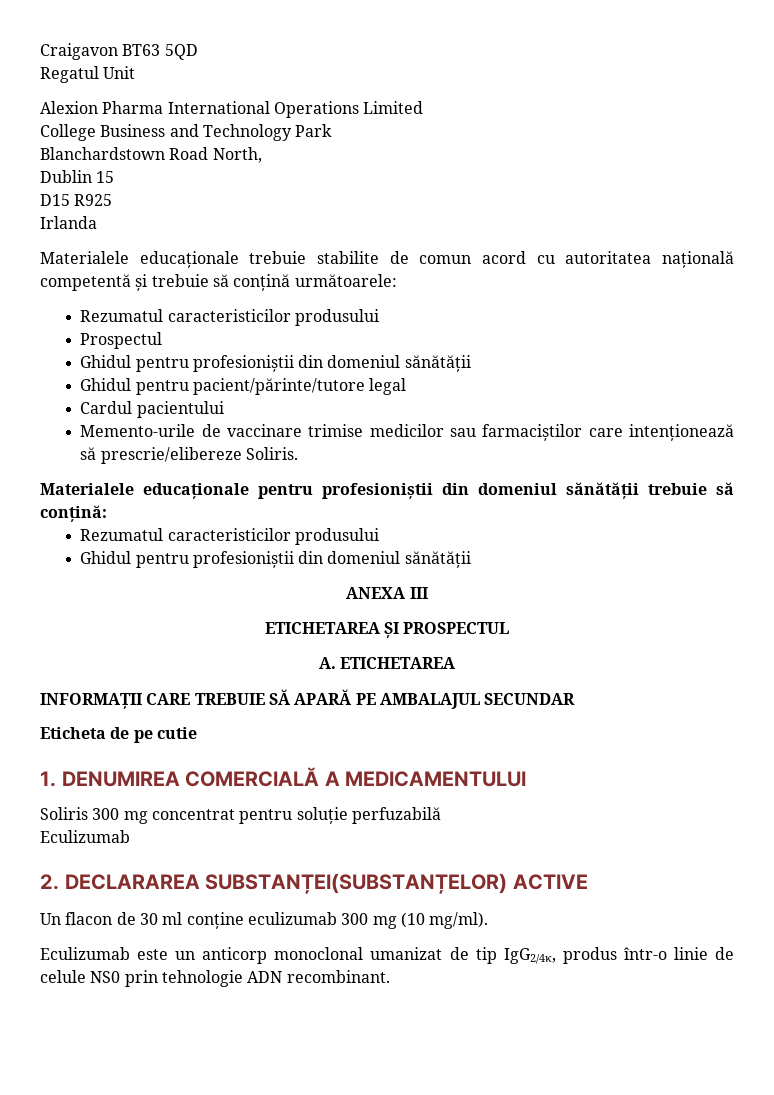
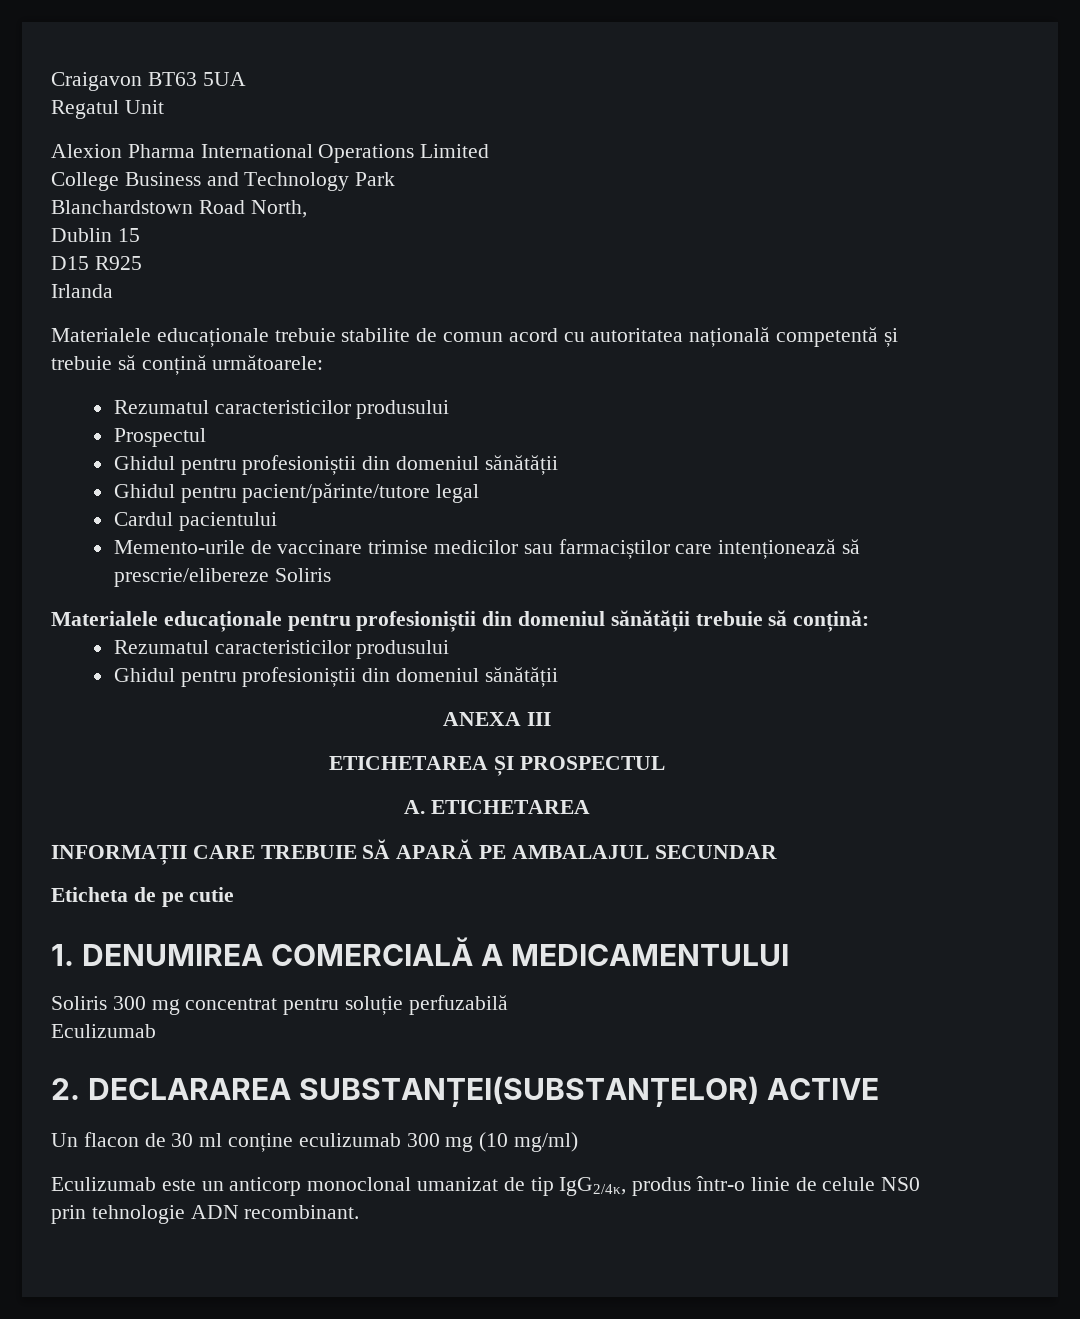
- Craigavon BT63 5QD
+ Craigavon BT63 5UA
- Memento-urile de vaccinare trimise medicilor sau farmaciștilor care intenționează să prescrie/elibereze Soliris.
+ Memento-urile de vaccinare trimise medicilor sau farmaciștilor care intenționează să prescrie/elibereze Soliris
- Un flacon de 30 ml conține eculizumab 300 mg (10 mg/ml).
+ Un flacon de 30 ml conține eculizumab 300 mg (10 mg/ml)

